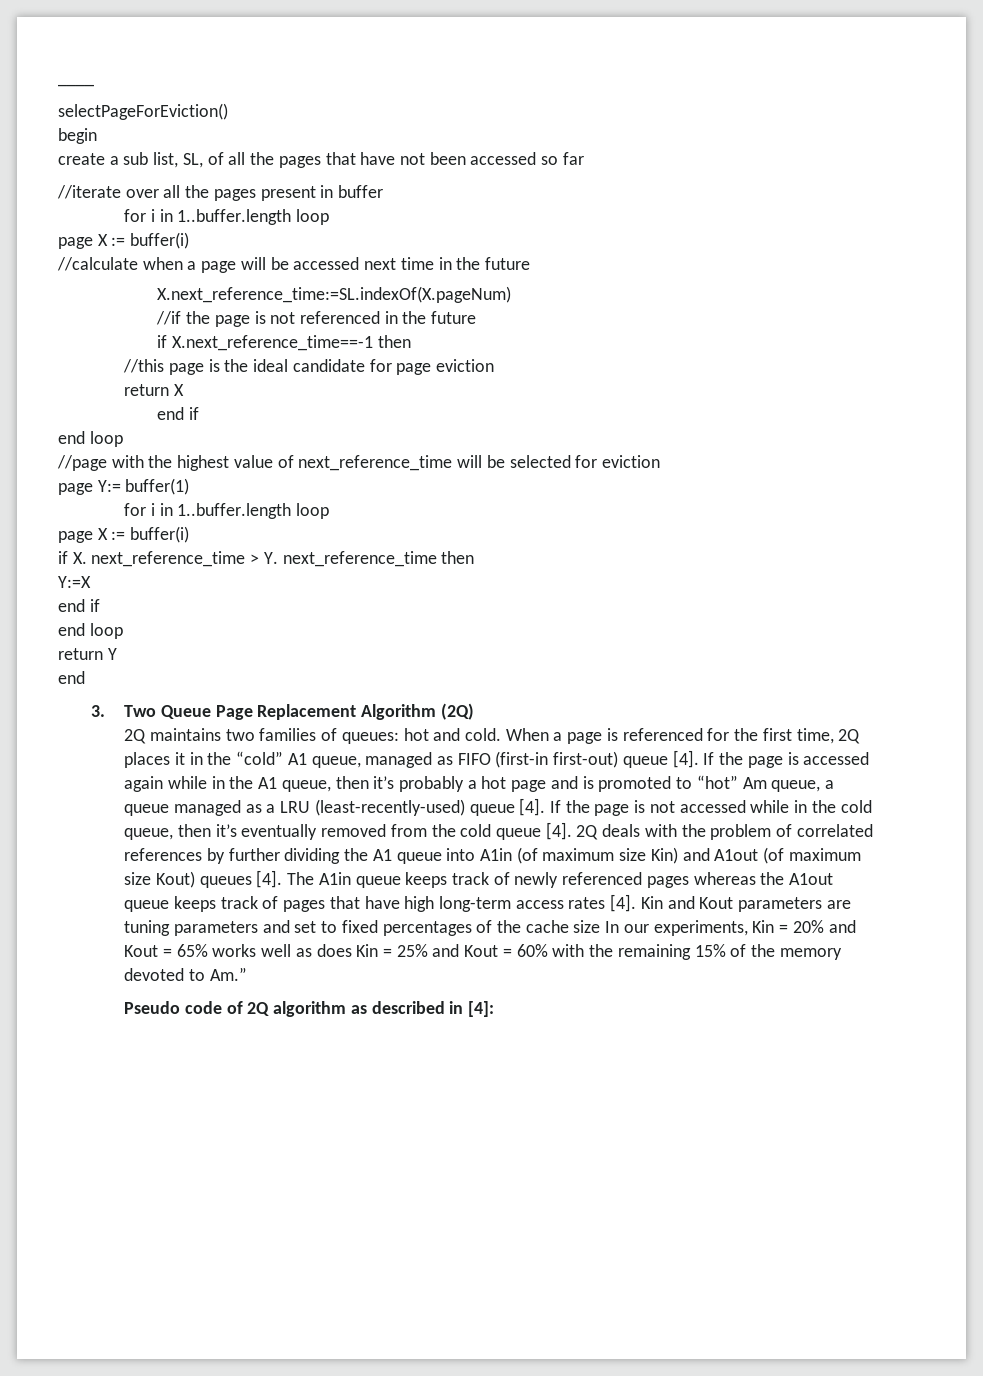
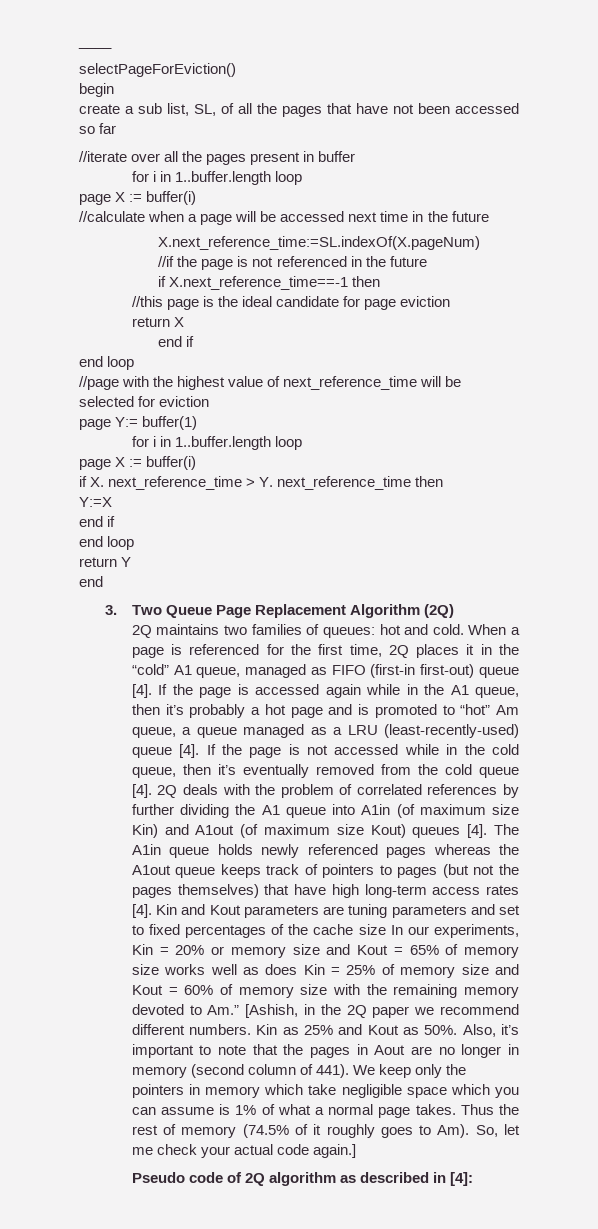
- The A1in queue keeps track of newly referenced pages whereas the A1out queue keeps track of pages that have high long-term access rates [4].
+ The A1in queue holds newly referenced pages whereas the A1out queue keeps track of pointers to pages (but not the pages themselves) that have high long-term access rates [4].
- Kin and Kout parameters are tuning parameters and set to fixed percentages of the cache size In our experiments, Kin = 20% and Kout = 65% works well as does Kin = 25% and Kout = 60% with the remaining 15% of the memory devoted to Am.”
+ Kin and Kout parameters are tuning parameters and set to fixed percentages of the cache size In our experiments, Kin = 20% or memory size and Kout = 65% of memory size works well as does Kin = 25% of memory size and Kout = 60% of memory size with the remaining memory devoted to Am.” [Ashish, in the 2Q paper we recommend different numbers. Kin as 25% and Kout as 50%. Also, it’s important to note that the pages in Aout are no longer in memory (second column of 441). We keep only the pointers in memory which take negligible space which you can assume is 1% of what a normal page takes. Thus the rest of memory (74.5% of it roughly goes to Am). So, let me check your actual code again.]

